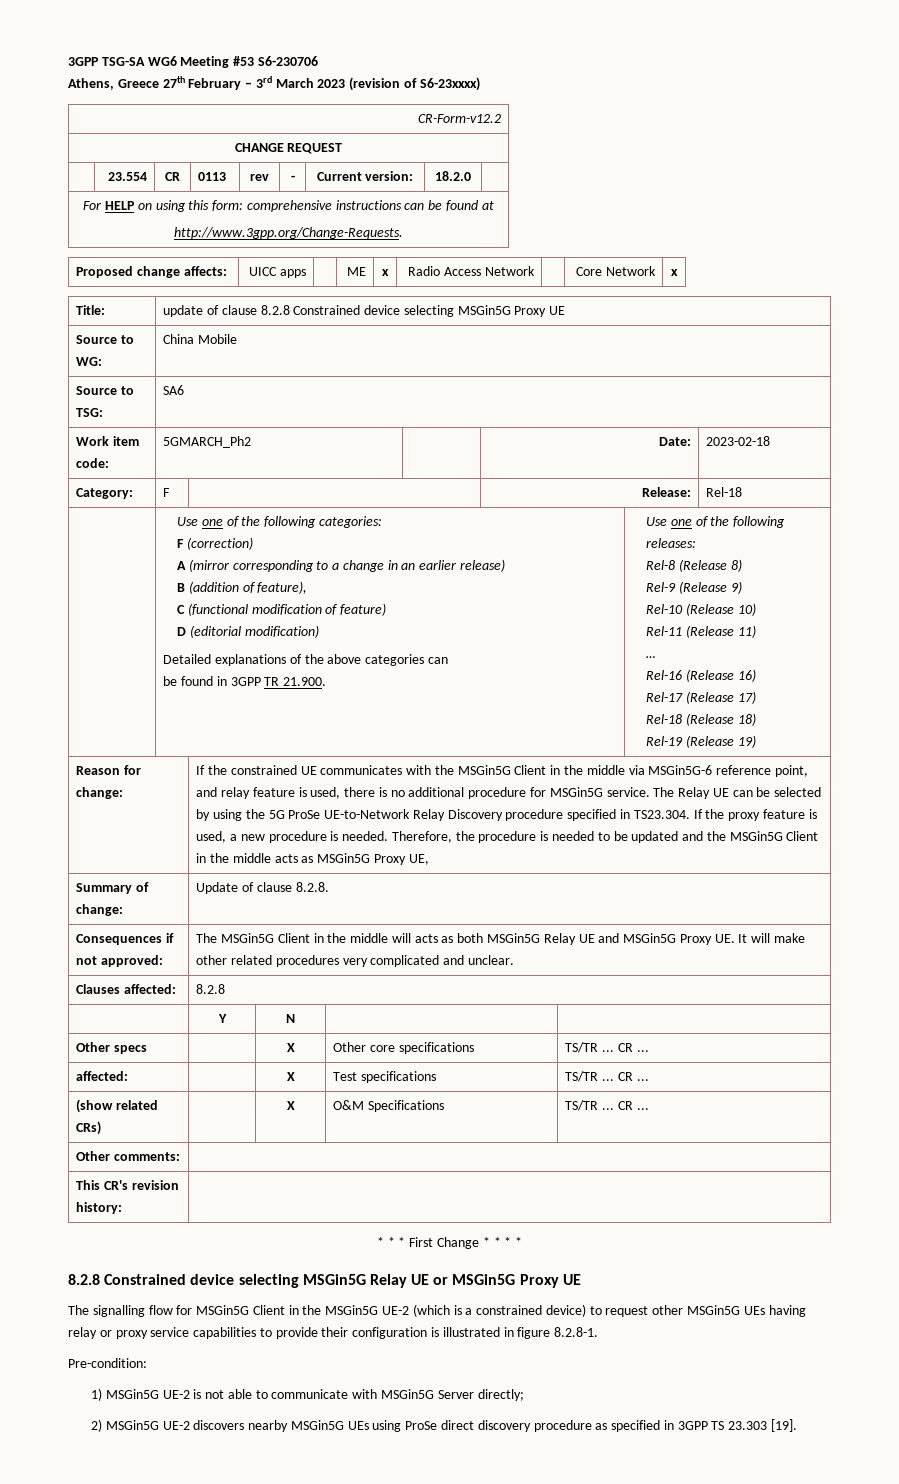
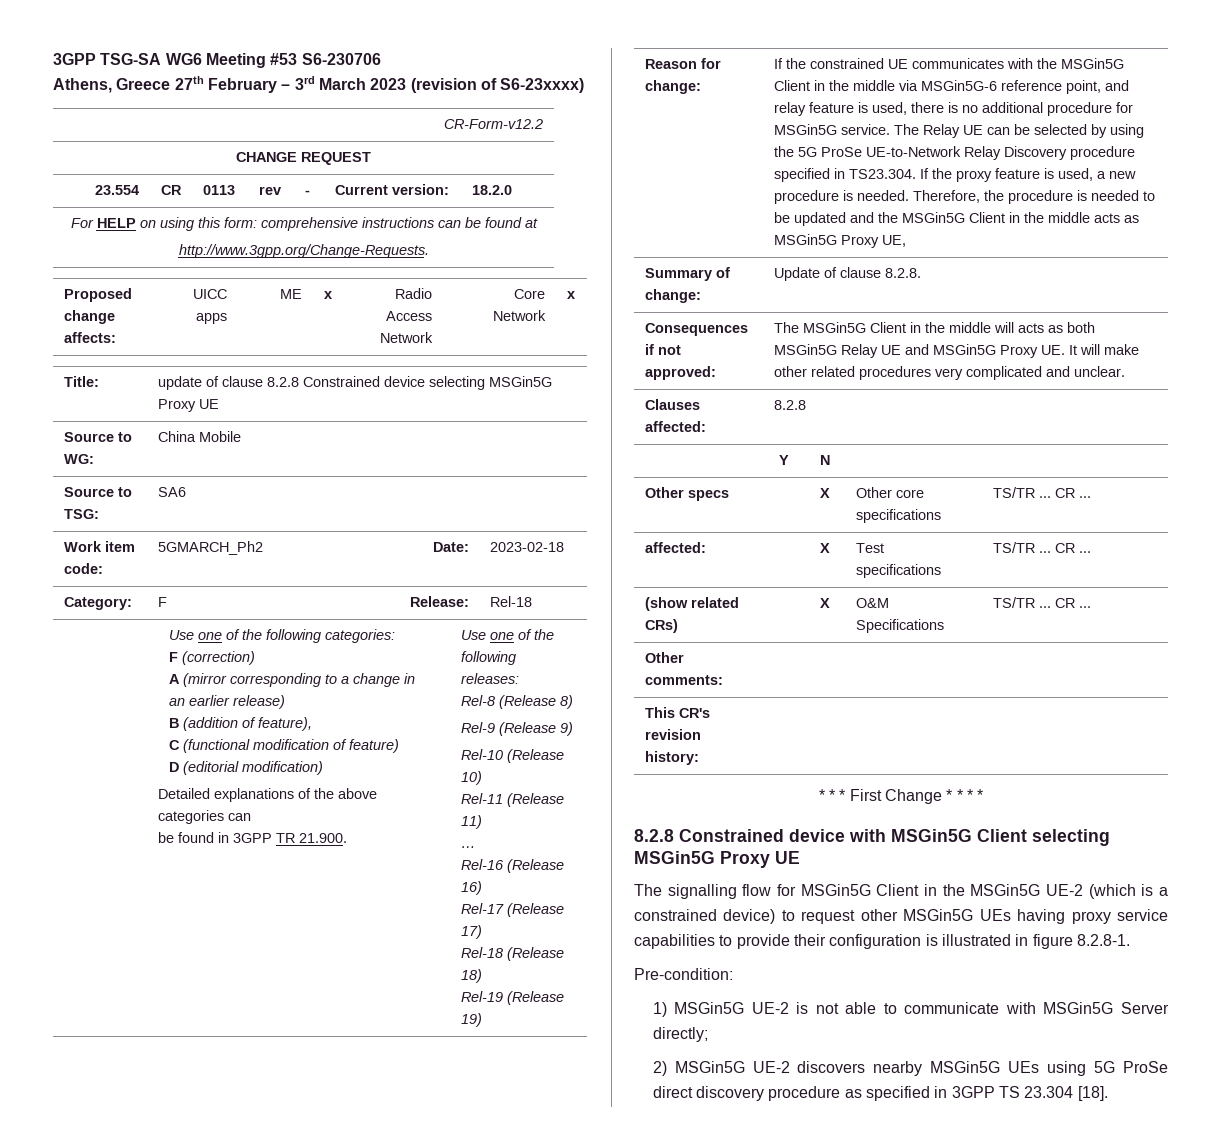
- 8.2.8 Constrained device selecting MSGin5G Relay UE or MSGin5G Proxy UE
+ 8.2.8 Constrained device with MSGin5G Client selecting MSGin5G Proxy UE
- The signalling flow for MSGin5G Client in the MSGin5G UE-2 (which is a constrained device) to request other MSGin5G UEs having relay or proxy service capabilities to provide their configuration is illustrated in figure 8.2.8-1.
+ The signalling flow for MSGin5G Client in the MSGin5G UE-2 (which is a constrained device) to request other MSGin5G UEs having proxy service capabilities to provide their configuration is illustrated in figure 8.2.8-1.
- 2) MSGin5G UE-2 discovers nearby MSGin5G UEs using ProSe direct discovery procedure as specified in 3GPP TS 23.303 [19].
+ 2) MSGin5G UE-2 discovers nearby MSGin5G UEs using 5G ProSe direct discovery procedure as specified in 3GPP TS 23.304 [18].

